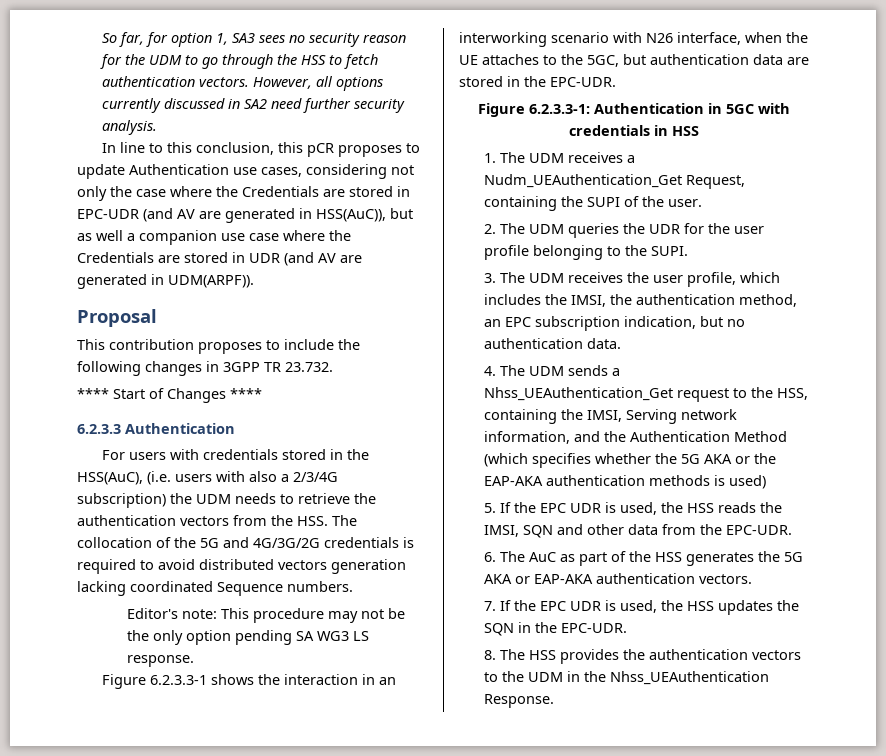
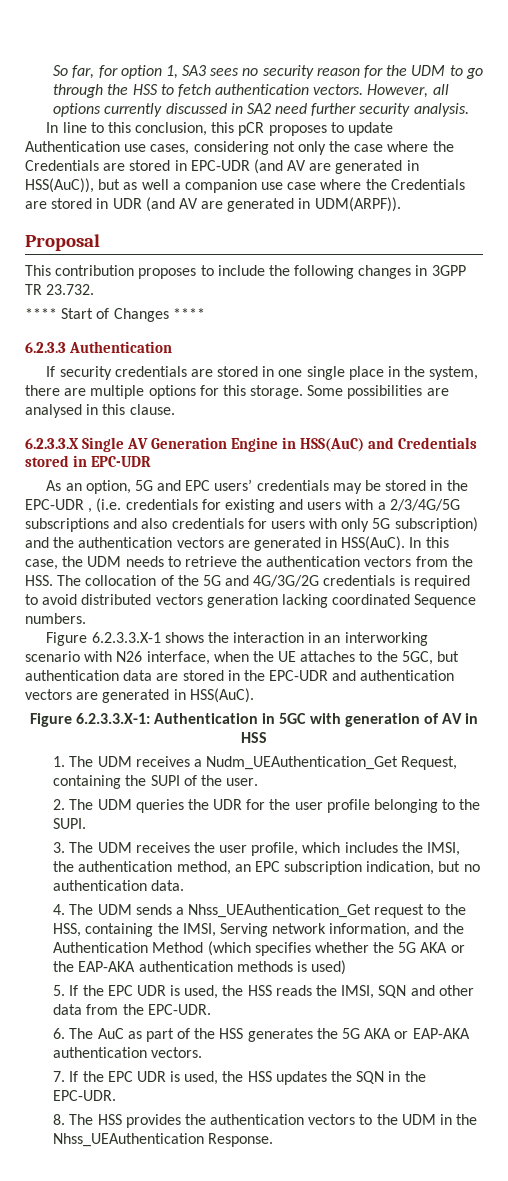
- For users with credentials stored in the HSS(AuC), (i.e. users with also a 2/3/4G subscription) the UDM needs to retrieve the authentication vectors from the HSS. The collocation of the 5G and 4G/3G/2G credentials is required to avoid distributed vectors generation lacking coordinated Sequence numbers.
+ If security credentials are stored in one single place in the system, there are multiple options for this storage. Some possibilities are analysed in this clause.
+ 6.2.3.3.X Single AV Generation Engine in HSS(AuC) and Credentials stored in EPC-UDR
+ As an option, 5G and EPC users’ credentials may be stored in the EPC-UDR , (i.e. credentials for existing and users with a 2/3/4G/5G subscriptions and also credentials for users with only 5G subscription) and the authentication vectors are generated in HSS(AuC). In this case, the UDM needs to retrieve the authentication vectors from the HSS. The collocation of the 5G and 4G/3G/2G credentials is required to avoid distributed vectors generation lacking coordinated Sequence numbers.
- Editor's note: This procedure may not be the only option pending SA WG3 LS response.
- Figure 6.2.3.3-1 shows the interaction in an interworking scenario with N26 interface, when the UE attaches to the 5GC, but authentication data are stored in the EPC-UDR.
- Figure 6.2.3.3-1: Authentication in 5GC with credentials in HSS
+ Figure 6.2.3.3.X-1 shows the interaction in an interworking scenario with N26 interface, when the UE attaches to the 5GC, but authentication data are stored in the EPC-UDR and authentication vectors are generated in HSS(AuC).
+ Figure 6.2.3.3.X-1: Authentication in 5GC with generation of AV in HSS

